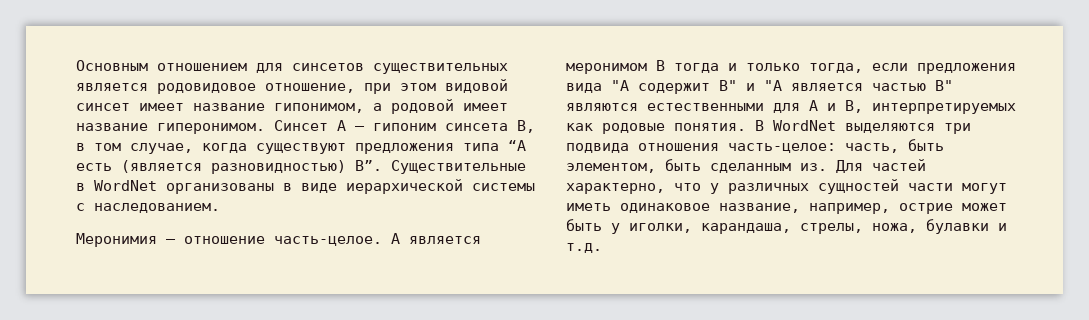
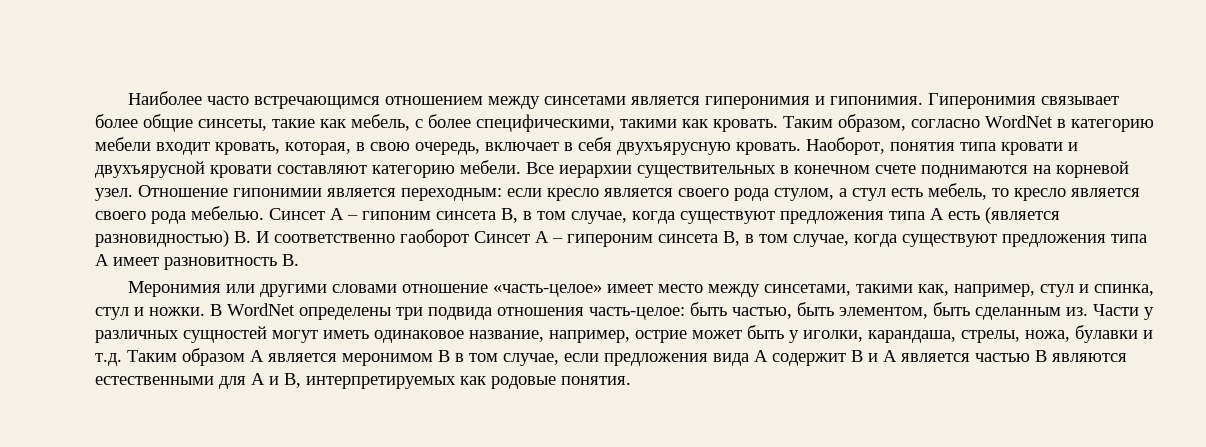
- Основным отношением для синсетов существительных является родовидовое отношение, при этом видовой синсет имеет название гипонимом, а родовой имеет название гиперонимом.
+ Наиболее часто встречающимся отношением между синсетами является гиперонимия и гипонимия. Гиперонимия связывает более общие синсеты, такие как мебель, с более специфическими, такими как кровать. Таким образом, согласно WordNet в категорию мебели входит кровать, которая, в свою очередь, включает в себя двухъярусную кровать. Наоборот, понятия типа кровати и двухъярусной кровати составляют категорию мебели. Все иерархии существительных в конечном счете поднимаются на корневой узел. Отношение гипонимии является переходным: если кресло является своего рода стулом, а стул есть мебель, то кресло является своего рода мебелью.
- Синсет А – гипоним синсета В, в том случае, когда существуют предложения типа “A есть (является разновидностью) B”. Существительные в WordNet организованы в виде иерархической системы с наследованием.
- Меронимия – отношение часть-целое. A является меронимом B тогда и только тогда, если предложения вида "A содержит B" и "A является частью B" являются естественными для A и B, интерпретируемых как родовые понятия.
+ Синсет А – гипоним синсета В, в том случае, когда существуют предложения типа А есть (является разновидностью) В. И соответственно гаоборот Синсет А – гипероним синсета В, в том случае, когда существуют предложения типа А имеет разновитность В.
+ Меронимия или другими словами отношение «часть-целое» имеет место между синсетами, такими как, например, стул и спинка, стул и ножки.
- В WordNet выделяются три подвида отношения часть-целое: часть, быть элементом, быть сделанным из.
+ В WordNet определены три подвида отношения часть-целое: быть частью, быть элементом, быть сделанным из.
- Для частей характерно, что у различных сущностей части могут иметь одинаковое название, например, острие может быть у иголки, карандаша, стрелы, ножа, булавки и т.д.
+ Части у различных сущностей могут иметь одинаковое название, например, острие может быть у иголки, карандаша, стрелы, ножа, булавки и т.д. Таким образом А является меронимом В в том случае, если предложения вида А содержит В и А является частью В являются естественными для А и В, интерпретируемых как родовые понятия.

